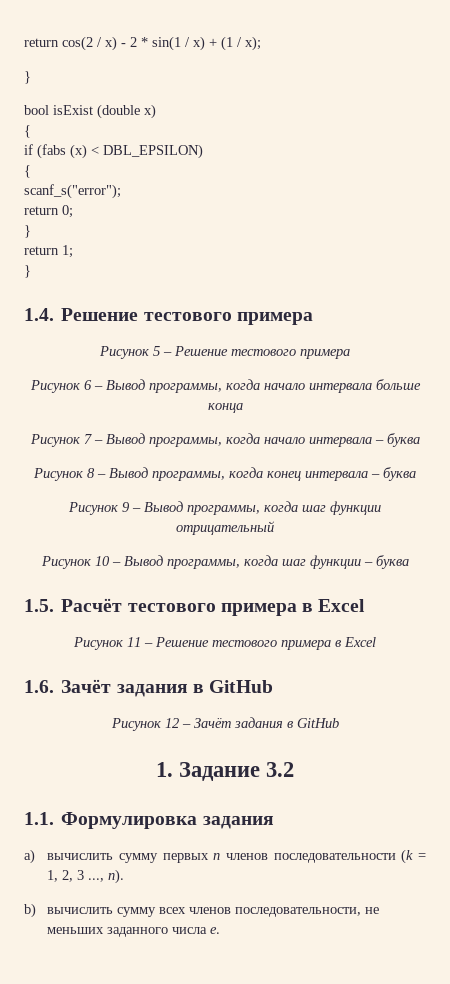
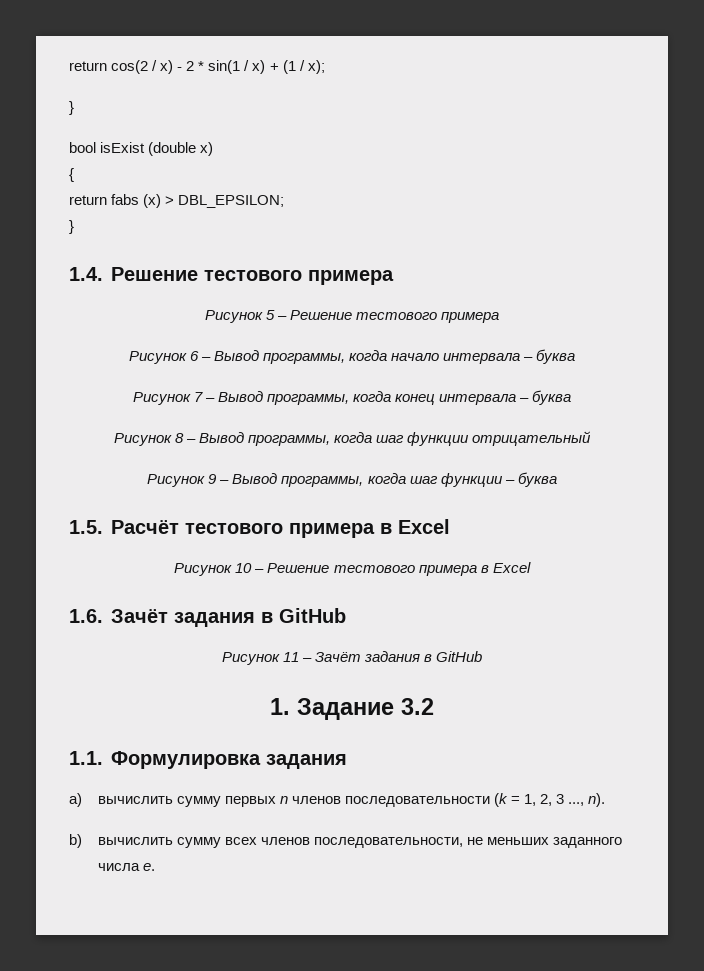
- if (fabs (x) < DBL_EPSILON)
- {
- scanf_s("error");
- return 0;
- }
- return 1;
+ return fabs (x) > DBL_EPSILON;
- Рисунок 6 – Вывод программы, когда начало интервала больше конца
+ Рисунок 6 – Вывод программы, когда начало интервала – буква
- Рисунок 7 – Вывод программы, когда начало интервала – буква
+ Рисунок 7 – Вывод программы, когда конец интервала – буква
- Рисунок 8 – Вывод программы, когда конец интервала – буква
- Рисунок 9 – Вывод программы, когда шаг функции отрицательный
+ Рисунок 8 – Вывод программы, когда шаг функции отрицательный
- Рисунок 10 – Вывод программы, когда шаг функции – буква
+ Рисунок 9 – Вывод программы, когда шаг функции – буква
- Рисунок 11 – Решение тестового примера в Excel
+ Рисунок 10 – Решение тестового примера в Excel
- Рисунок 12 – Зачёт задания в GitHub
+ Рисунок 11 – Зачёт задания в GitHub

